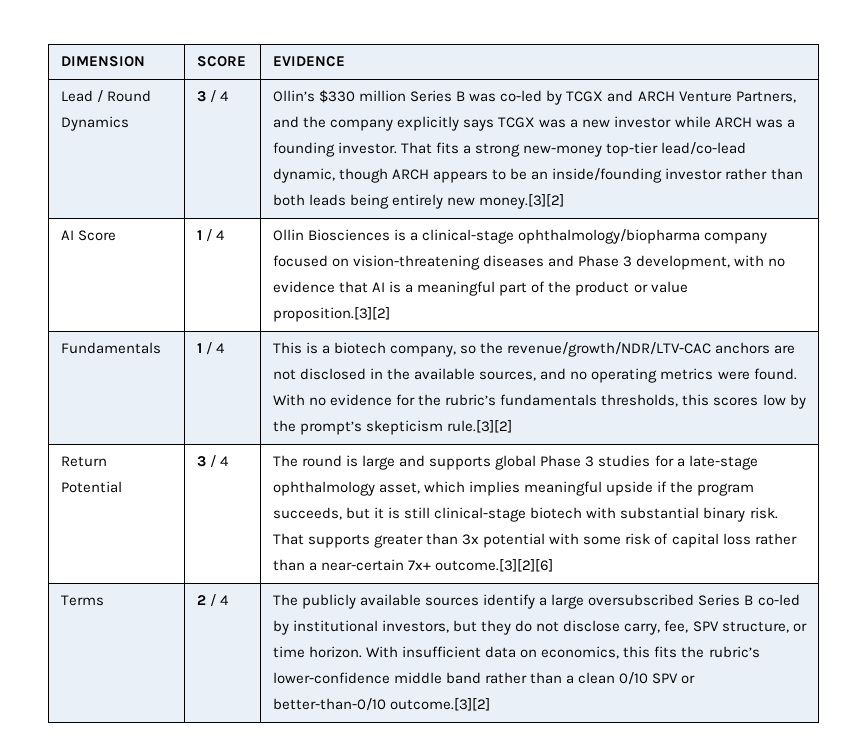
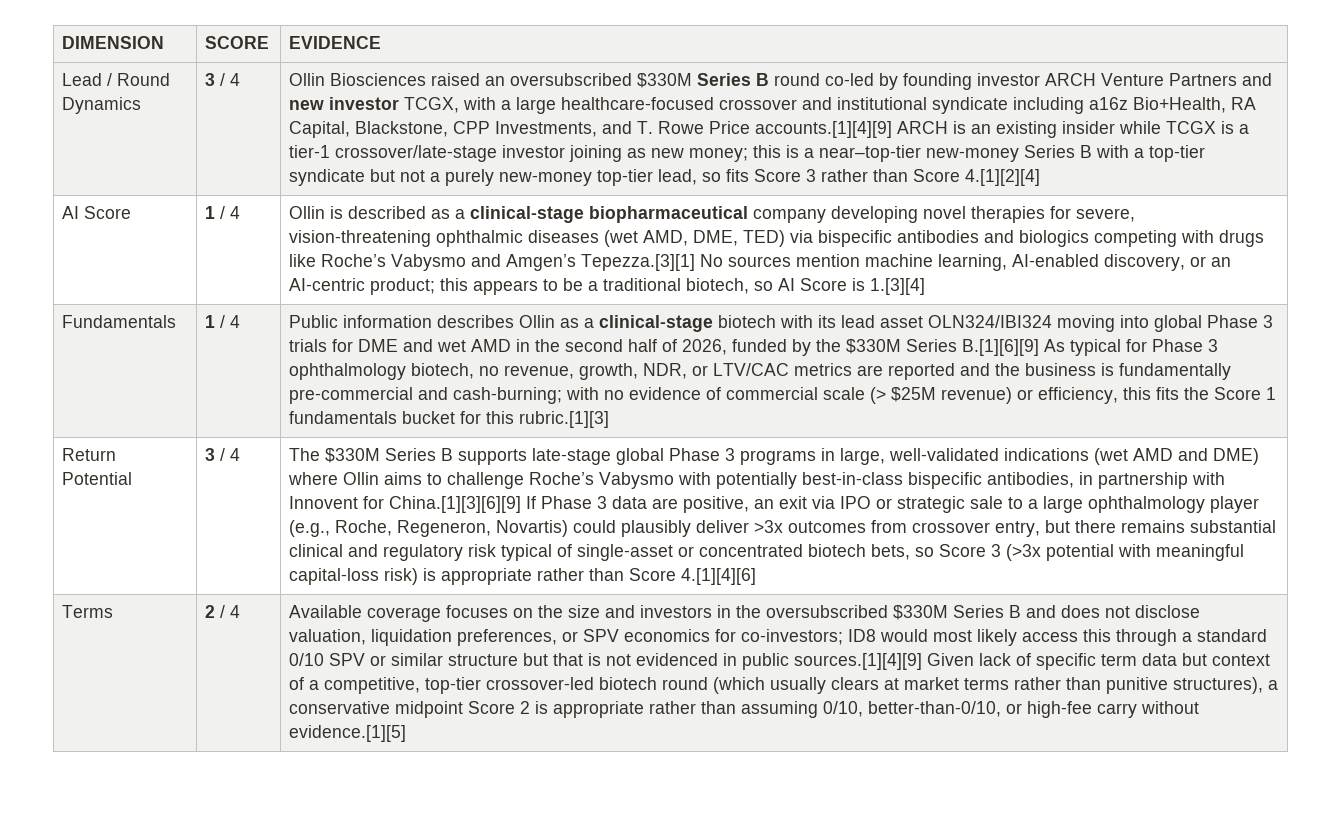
- Ollin’s $330 million Series B was co-led by TCGX and ARCH Venture Partners, and the company explicitly says TCGX was a new investor while ARCH was a founding investor. That fits a strong new-money top-tier lead/co-lead dynamic, though ARCH appears to be an inside/founding investor rather than both leads being entirely new money.[3][2]
+ Ollin Biosciences raised an oversubscribed $330M Series B round co-led by founding investor ARCH Venture Partners and new investor TCGX, with a large healthcare-focused crossover and institutional syndicate including a16z Bio+Health, RA Capital, Blackstone, CPP Investments, and T. Rowe Price accounts.[1][4][9] ARCH is an existing insider while TCGX is a tier-1 crossover/late-stage investor joining as new money; this is a near–top-tier new-money Series B with a top-tier syndicate but not a purely new-money top-tier lead, so fits Score 3 rather than Score 4.[1][2][4]
- Ollin Biosciences is a clinical-stage ophthalmology/biopharma company focused on vision-threatening diseases and Phase 3 development, with no evidence that AI is a meaningful part of the product or value proposition.[3][2]
- Fundamentals | 1 / 4 | This is a biotech company, so the revenue/growth/NDR/LTV-CAC anchors are not disclosed in the available sources, and no operating metrics were found. With no evidence for the rubric’s fundamentals thresholds, this scores low by the prompt’s skepticism rule.[3][2]
+ Ollin is described as a clinical-stage biopharmaceutical company developing novel therapies for severe, vision-threatening ophthalmic diseases (wet AMD, DME, TED) via bispecific antibodies and biologics competing with drugs like Roche’s Vabysmo and Amgen’s Tepezza.[3][1] No sources mention machine learning, AI-enabled discovery, or an AI-centric product; this appears to be a traditional biotech, so AI Score is 1.[3][4]
+ Fundamentals | 1 / 4 | Public information describes Ollin as a clinical-stage biotech with its lead asset OLN324/IBI324 moving into global Phase 3 trials for DME and wet AMD in the second half of 2026, funded by the $330M Series B.[1][6][9] As typical for Phase 3 ophthalmology biotech, no revenue, growth, NDR, or LTV/CAC metrics are reported and the business is fundamentally pre-commercial and cash-burning; with no evidence of commercial scale (> $25M revenue) or efficiency, this fits the Score 1 fundamentals bucket for this rubric.[1][3]
- The round is large and supports global Phase 3 studies for a late-stage ophthalmology asset, which implies meaningful upside if the program succeeds, but it is still clinical-stage biotech with substantial binary risk. That supports greater than 3x potential with some risk of capital loss rather than a near-certain 7x+ outcome.[3][2][6]
- Terms | 2 / 4 | The publicly available sources identify a large oversubscribed Series B co-led by institutional investors, but they do not disclose carry, fee, SPV structure, or time horizon. With insufficient data on economics, this fits the rubric’s lower-confidence middle band rather than a clean 0/10 SPV or better-than-0/10 outcome.[3][2]
+ The $330M Series B supports late-stage global Phase 3 programs in large, well-validated indications (wet AMD and DME) where Ollin aims to challenge Roche’s Vabysmo with potentially best-in-class bispecific antibodies, in partnership with Innovent for China.[1][3][6][9] If Phase 3 data are positive, an exit via IPO or strategic sale to a large ophthalmology player (e.g., Roche, Regeneron, Novartis) could plausibly deliver >3x outcomes from crossover entry, but there remains substantial clinical and regulatory risk typical of single-asset or concentrated biotech bets, so Score 3 (>3x potential with meaningful capital-loss risk) is appropriate rather than Score 4.[1][4][6]
+ Terms | 2 / 4 | Available coverage focuses on the size and investors in the oversubscribed $330M Series B and does not disclose valuation, liquidation preferences, or SPV economics for co-investors; ID8 would most likely access this through a standard 0/10 SPV or similar structure but that is not evidenced in public sources.[1][4][9] Given lack of specific term data but context of a competitive, top-tier crossover-led biotech round (which usually clears at market terms rather than punitive structures), a conservative midpoint Score 2 is appropriate rather than assuming 0/10, better-than-0/10, or high-fee carry without evidence.[1][5]

